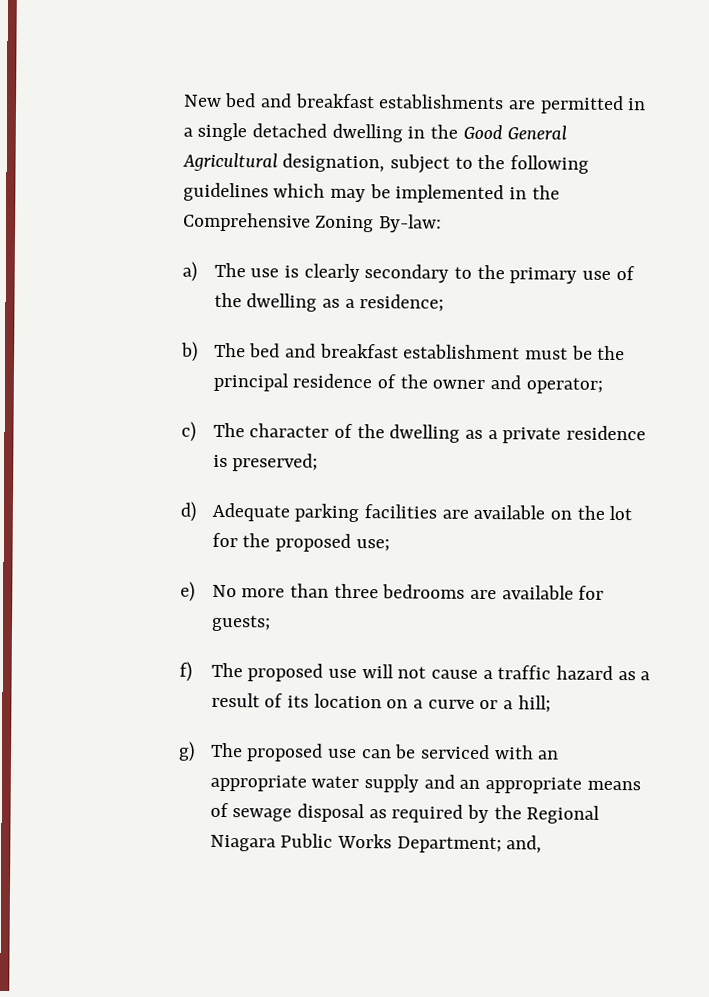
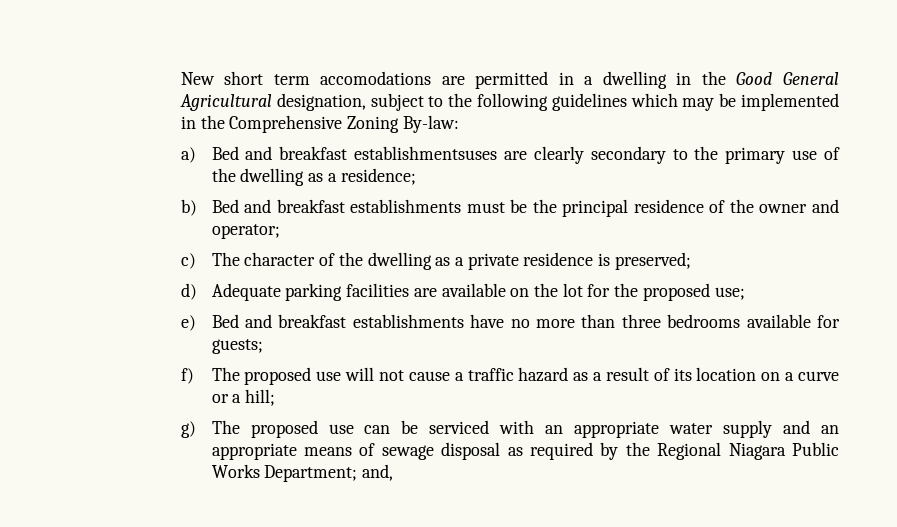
- New bed and breakfast establishments are permitted in a single detached dwelling in the Good General Agricultural designation, subject to the following guidelines which may be implemented in the Comprehensive Zoning By-law:
+ New short term accomodations are permitted in a dwelling in the Good General Agricultural designation, subject to the following guidelines which may be implemented in the Comprehensive Zoning By-law:
- a) The use is clearly secondary to the primary use of the dwelling as a residence;
+ a) Bed and breakfast establishmentsuses are clearly secondary to the primary use of the dwelling as a residence;
- b) The bed and breakfast establishment must be the principal residence of the owner and operator;
+ b) Bed and breakfast establishments must be the principal residence of the owner and operator;
- e) No more than three bedrooms are available for guests;
+ e) Bed and breakfast establishments have no more than three bedrooms available for guests;

